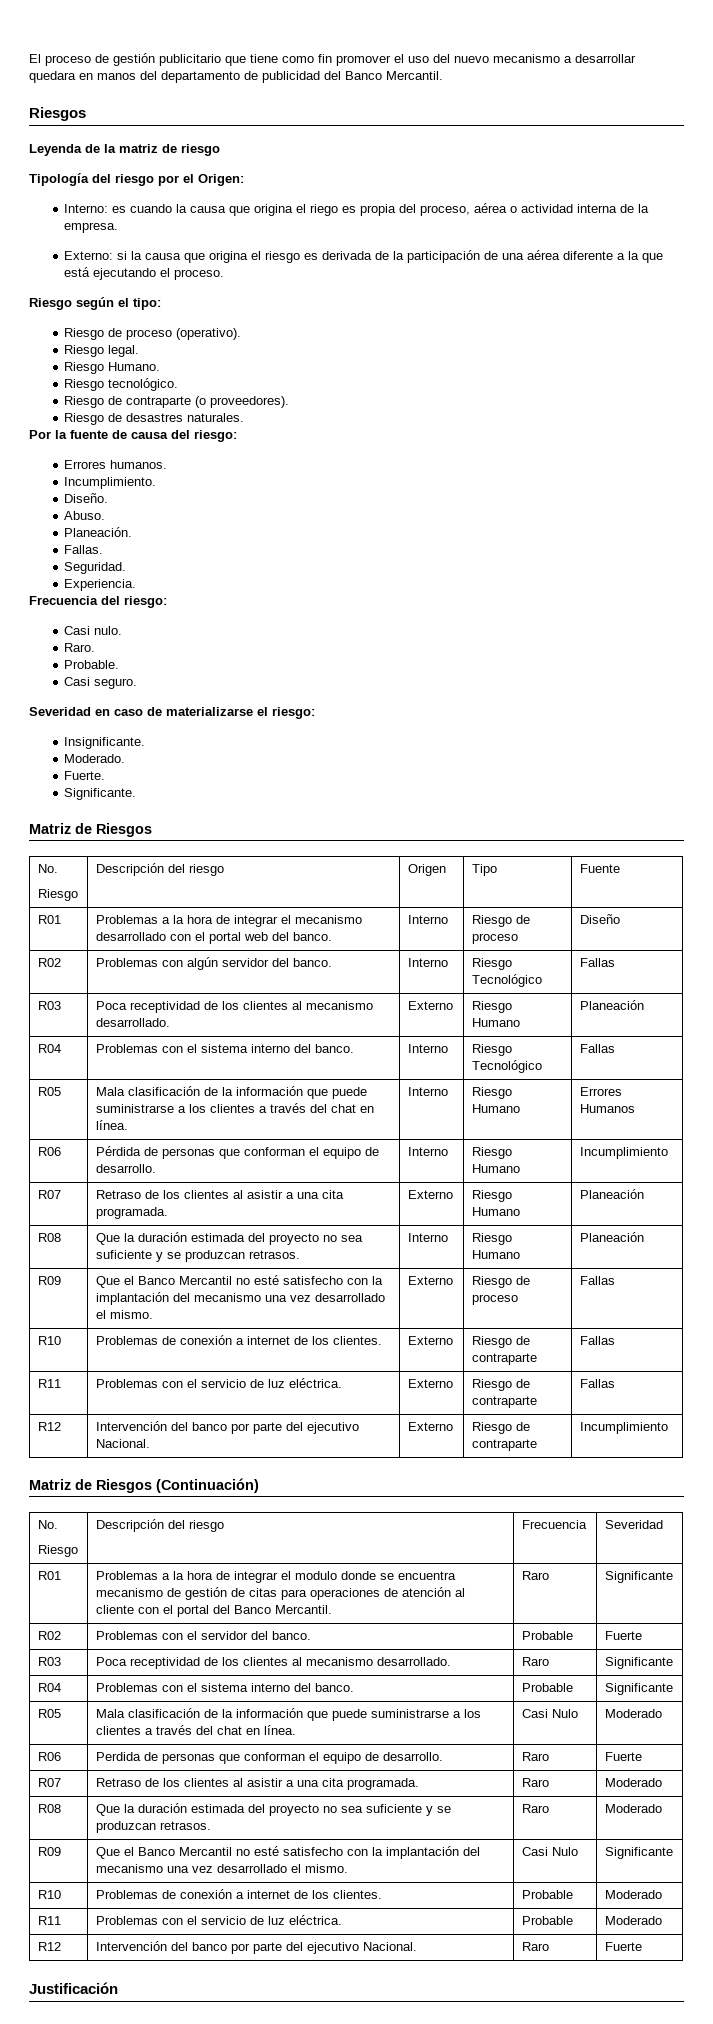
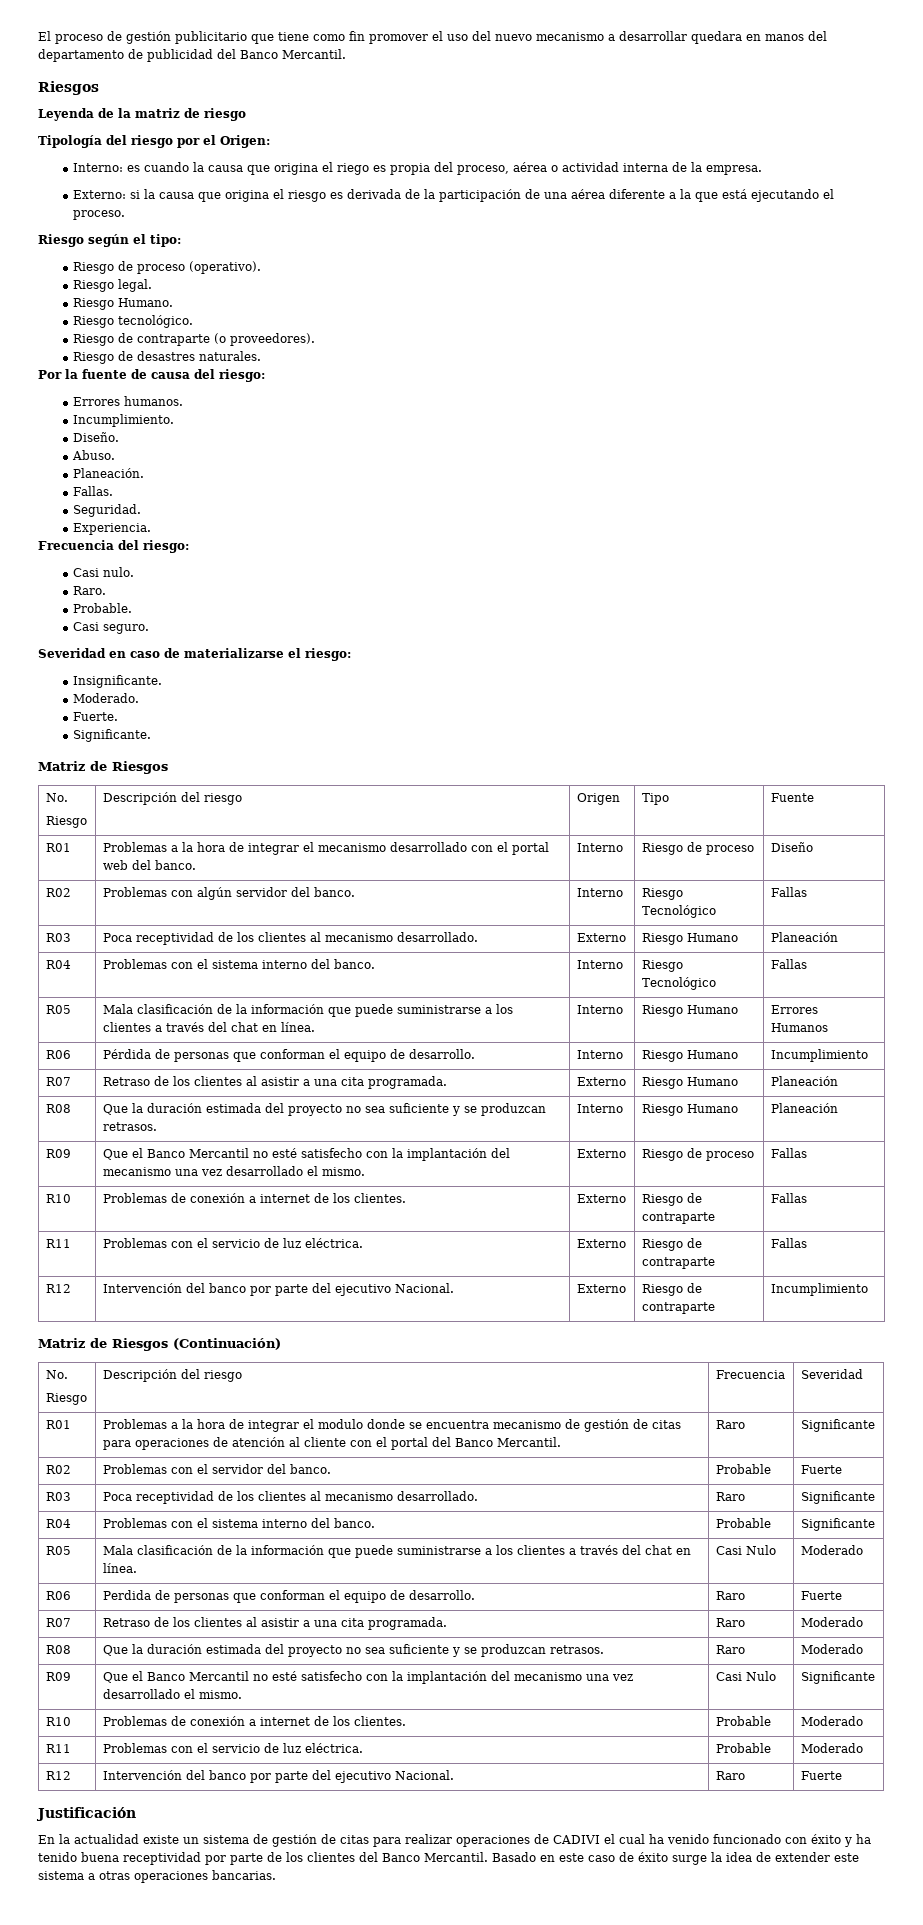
+ En la actualidad existe un sistema de gestión de citas para realizar operaciones de CADIVI el cual ha venido funcionado con éxito y ha tenido buena receptividad por parte de los clientes del Banco Mercantil. Basado en este caso de éxito surge la idea de extender este sistema a otras operaciones bancarias.

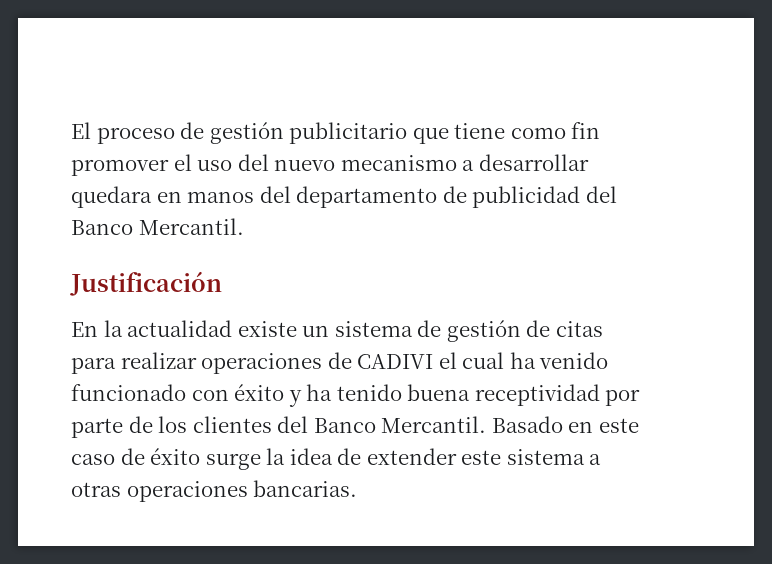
  El proceso de gestión publicitario que tiene como fin promover el uso del nuevo mecanismo a desarrollar quedara en manos del departamento de publicidad del Banco Mercantil.
- Riesgos
- Leyenda de la matriz de riesgo
- Tipología del riesgo por el Origen:
- Interno: es cuando la causa que origina el riego es propia del proceso, aérea o actividad interna de la empresa.
- Externo: si la causa que origina el riesgo es derivada de la participación de una aérea diferente a la que está ejecutando el proceso.
- Riesgo según el tipo:
- Riesgo de proceso (operativo).
- Riesgo legal.
- Riesgo Humano.
- Riesgo tecnológico.
- Riesgo de contraparte (o proveedores).
- Riesgo de desastres naturales.
- Por la fuente de causa del riesgo:
- Errores humanos.
- Incumplimiento.
- Diseño.
- Abuso.
- Planeación.
- Fallas.
- Seguridad.
- Experiencia.
- Frecuencia del riesgo:
- Casi nulo.
- Raro.
- Probable.
- Casi seguro.
- Severidad en caso de materializarse el riesgo:
- Insignificante.
- Moderado.
- Fuerte.
- Significante.
- Matriz de Riesgos
- No.
- Riesgo | Descripción del riesgo | Origen | Tipo | Fuente
- R01 | Problemas a la hora de integrar el mecanismo desarrollado con el portal web del banco. | Interno | Riesgo de proceso | Diseño
- R02 | Problemas con algún servidor del banco. | Interno | Riesgo Tecnológico | Fallas
- R03 | Poca receptividad de los clientes al mecanismo desarrollado. | Externo | Riesgo Humano | Planeación
- R04 | Problemas con el sistema interno del banco. | Interno | Riesgo Tecnológico | Fallas
- R05 | Mala clasificación de la información que puede suministrarse a los clientes a través del chat en línea. | Interno | Riesgo Humano | Errores Humanos
- R06 | Pérdida de personas que conforman el equipo de desarrollo. | Interno | Riesgo Humano | Incumplimiento
- R07 | Retraso de los clientes al asistir a una cita programada. | Externo | Riesgo Humano | Planeación
- R08 | Que la duración estimada del proyecto no sea suficiente y se produzcan retrasos. | Interno | Riesgo Humano | Planeación
- R09 | Que el Banco Mercantil no esté satisfecho con la implantación del mecanismo una vez desarrollado el mismo. | Externo | Riesgo de proceso | Fallas
- R10 | Problemas de conexión a internet de los clientes. | Externo | Riesgo de contraparte | Fallas
- R11 | Problemas con el servicio de luz eléctrica. | Externo | Riesgo de contraparte | Fallas
- R12 | Intervención del banco por parte del ejecutivo Nacional. | Externo | Riesgo de contraparte | Incumplimiento
- Matriz de Riesgos (Continuación)
- No.
- Riesgo | Descripción del riesgo | Frecuencia | Severidad
- R01 | Problemas a la hora de integrar el modulo donde se encuentra mecanismo de gestión de citas para operaciones de atención al cliente con el portal del Banco Mercantil. | Raro | Significante
- R02 | Problemas con el servidor del banco. | Probable | Fuerte
- R03 | Poca receptividad de los clientes al mecanismo desarrollado. | Raro | Significante
- R04 | Problemas con el sistema interno del banco. | Probable | Significante
- R05 | Mala clasificación de la información que puede suministrarse a los clientes a través del chat en línea. | Casi Nulo | Moderado
- R06 | Perdida de personas que conforman el equipo de desarrollo. | Raro | Fuerte
- R07 | Retraso de los clientes al asistir a una cita programada. | Raro | Moderado
- R08 | Que la duración estimada del proyecto no sea suficiente y se produzcan retrasos. | Raro | Moderado
- R09 | Que el Banco Mercantil no esté satisfecho con la implantación del mecanismo una vez desarrollado el mismo. | Casi Nulo | Significante
- R10 | Problemas de conexión a internet de los clientes. | Probable | Moderado
- R11 | Problemas con el servicio de luz eléctrica. | Probable | Moderado
- R12 | Intervención del banco por parte del ejecutivo Nacional. | Raro | Fuerte

